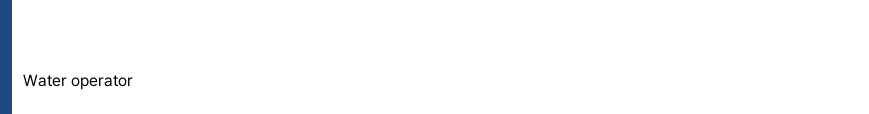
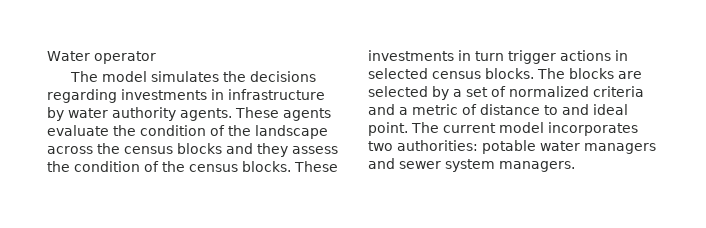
+ The model simulates the decisions regarding investments in infrastructure by water authority agents. These agents evaluate the condition of the landscape across the census blocks and they assess the condition of the census blocks. These investments in turn trigger actions in selected census blocks. The blocks are selected by a set of normalized criteria and a metric of distance to and ideal point. The current model incorporates two authorities: potable water managers and sewer system managers.

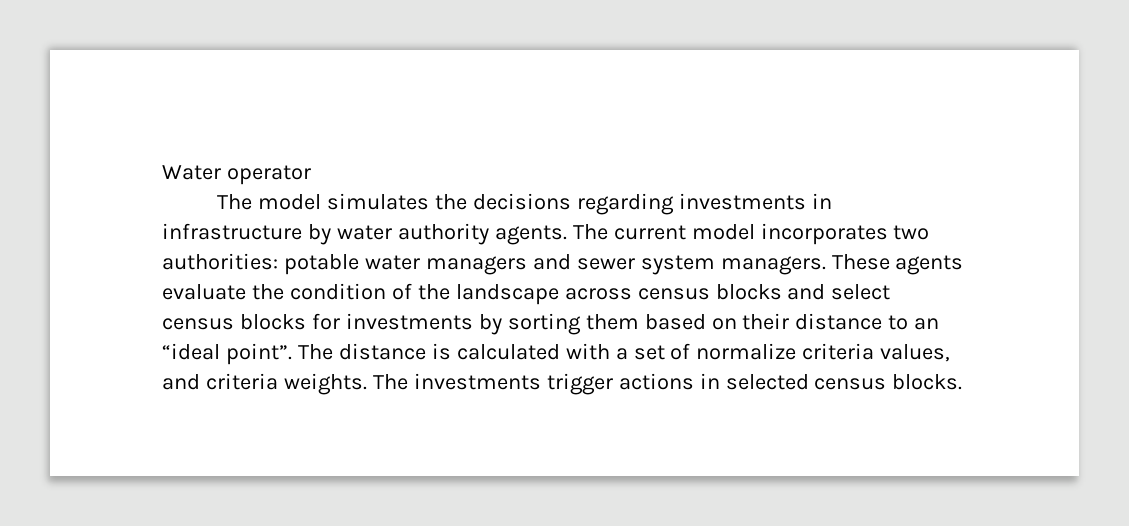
- These agents evaluate the condition of the landscape across the census blocks and they assess the condition of the census blocks. These investments in turn trigger actions in selected census blocks. The blocks are selected by a set of normalized criteria and a metric of distance to and ideal point.
+ These agents evaluate the condition of the landscape across census blocks and select census blocks for investments by sorting them based on their distance to an “ideal point”. The distance is calculated with a set of normalize criteria values, and criteria weights. The investments trigger actions in selected census blocks.

